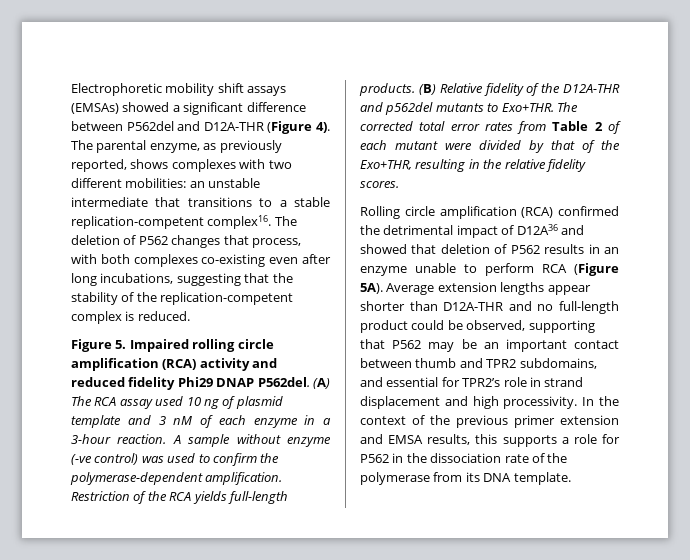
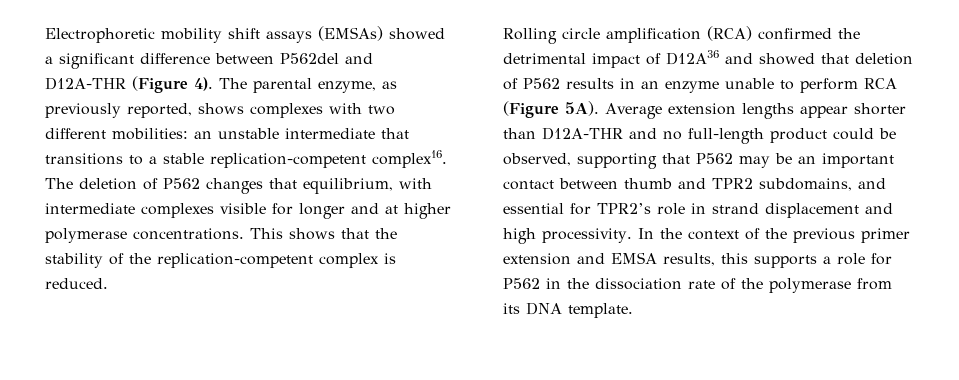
- The deletion of P562 changes that process, with both complexes co-existing even after long incubations, suggesting that the stability of the replication-competent complex is reduced.
+ The deletion of P562 changes that equilibrium, with intermediate complexes visible for longer and at higher polymerase concentrations. This shows that the stability of the replication-competent complex is reduced.
- Figure 5. Impaired rolling circle amplification (RCA) activity and reduced fidelity Phi29 DNAP P562del. (A) The RCA assay used 10 ng of plasmid template and 3 nM of each enzyme in a 3-hour reaction. A sample without enzyme (-ve control) was used to confirm the polymerase-dependent amplification. Restriction of the RCA yields full-length products. (B) Relative fidelity of the D12A-THR and p562del mutants to Exo+THR. The corrected total error rates from Table 2 of each mutant were divided by that of the Exo+THR, resulting in the relative fidelity scores.

